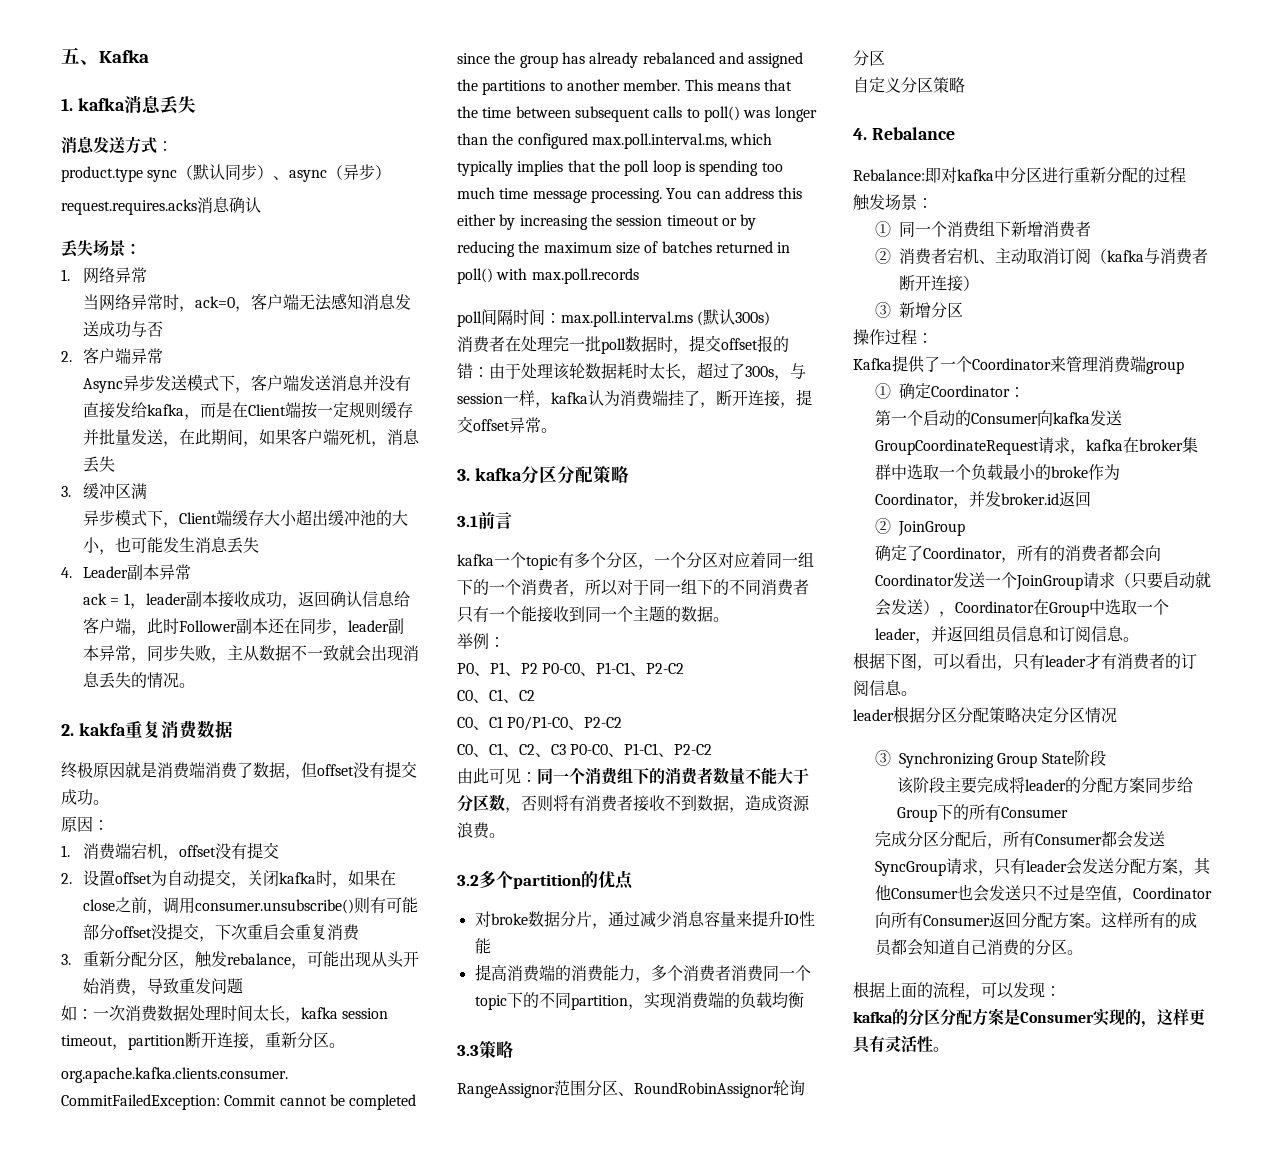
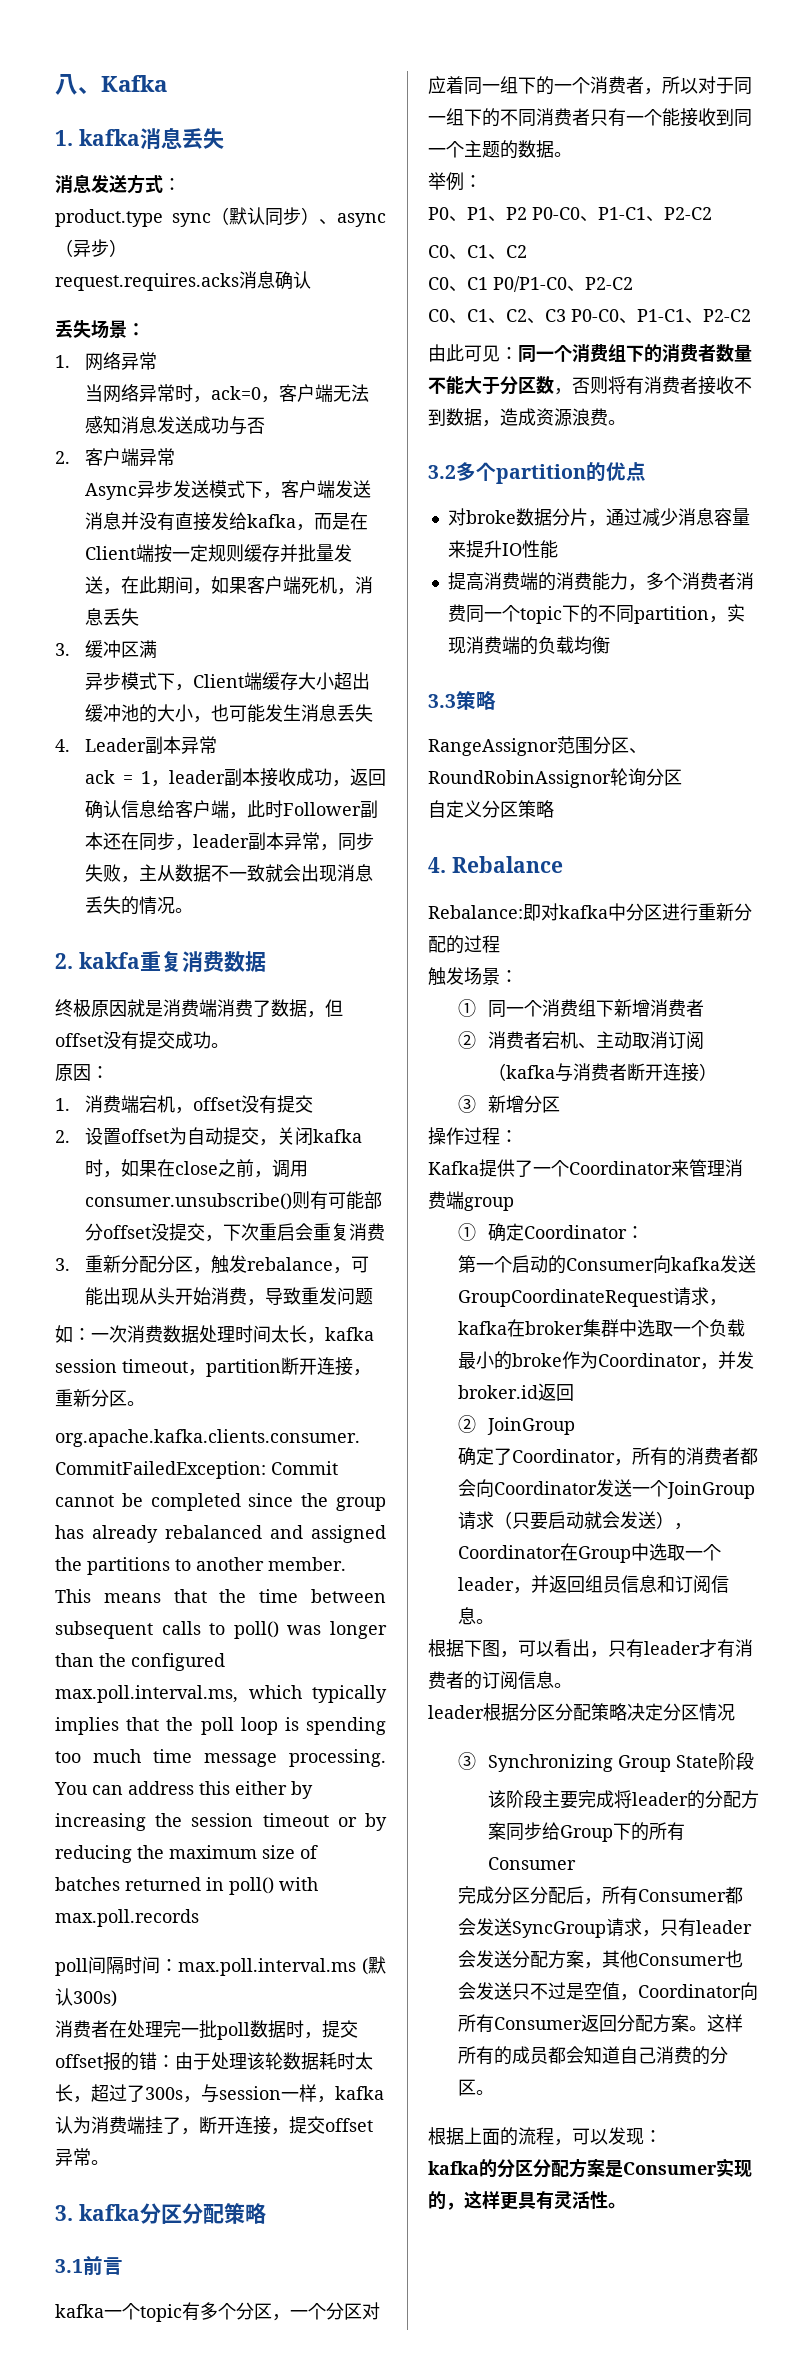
- 五、Kafka
+ 八、Kafka

